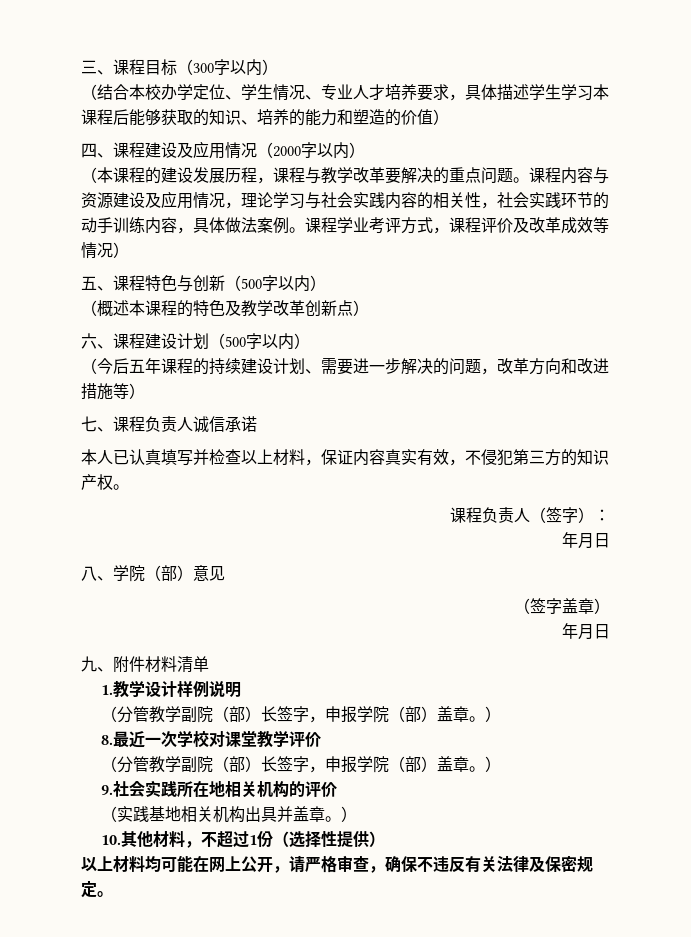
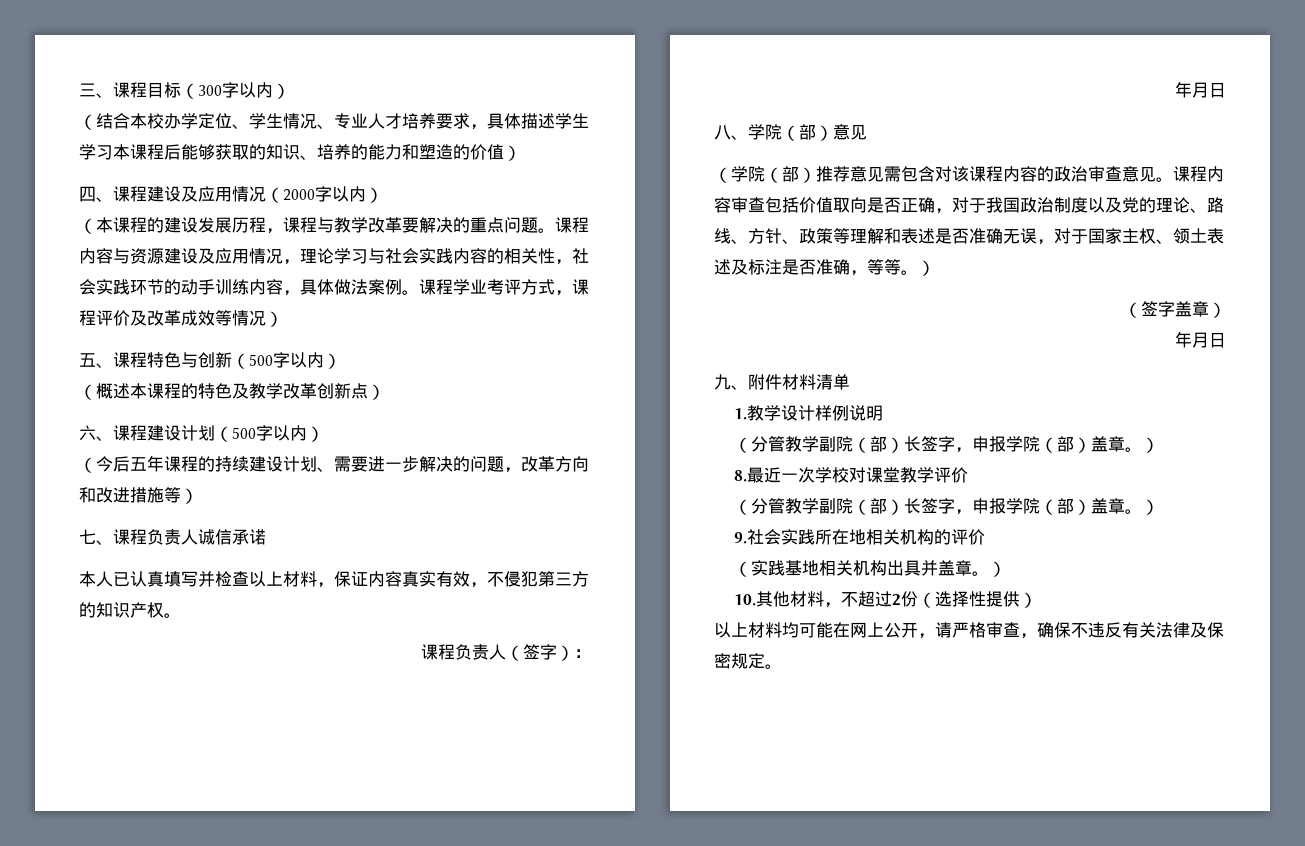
+ （学院（部）推荐意见需包含对该课程内容的政治审查意见。课程内容审查包括价值取向是否正确，对于我国政治制度以及党的理论、路线、方针、政策等理解和表述是否准确无误，对于国家主权、领土表述及标注是否准确，等等。）
- 10.其他材料，不超过1份（选择性提供）
+ 10.其他材料，不超过2份（选择性提供）

